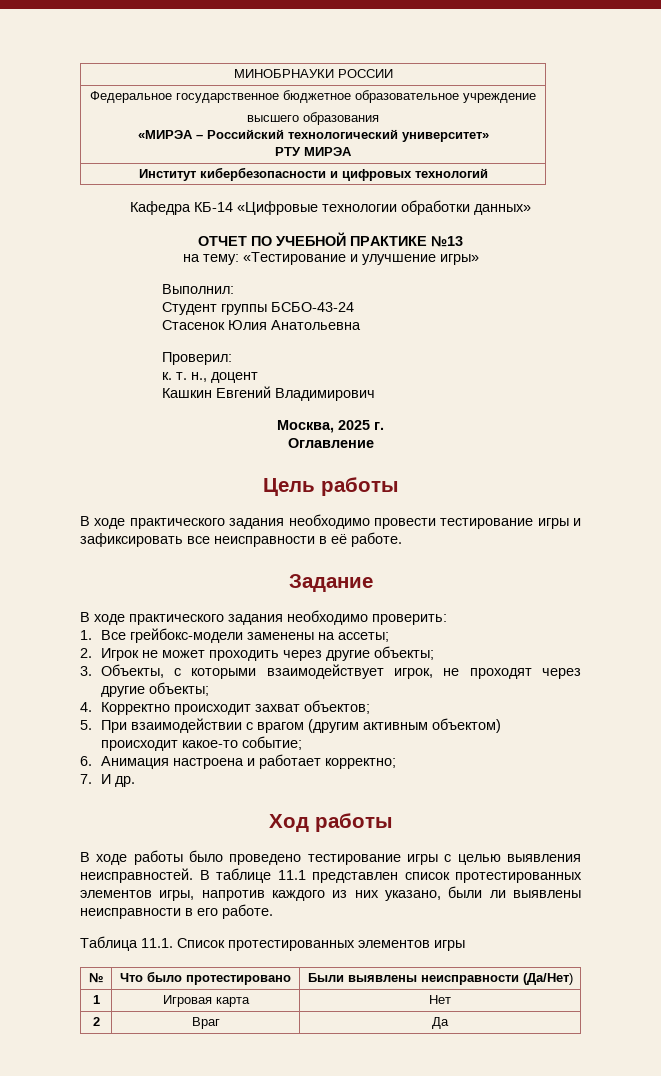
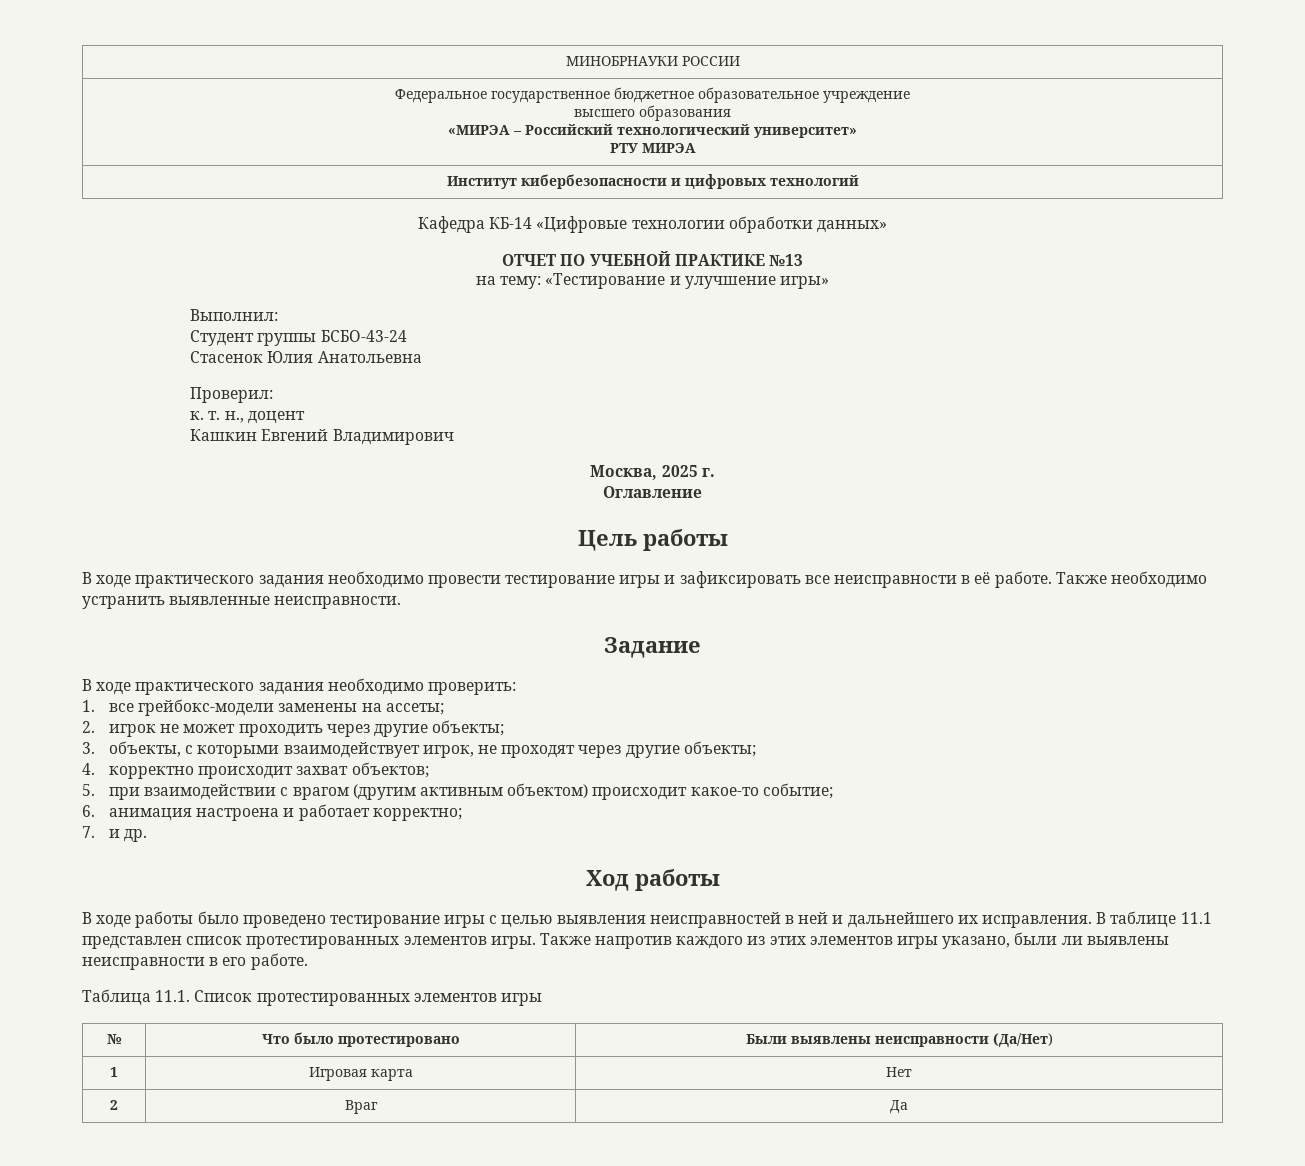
+ Также необходимо устранить выявленные неисправности.
- 1. Все грейбокс-модели заменены на ассеты;
+ 1. все грейбокс-модели заменены на ассеты;
- 2. Игрок не может проходить через другие объекты;
+ 2. игрок не может проходить через другие объекты;
- 3. Объекты, с которыми взаимодействует игрок, не проходят через другие объекты;
+ 3. объекты, с которыми взаимодействует игрок, не проходят через другие объекты;
- 4. Корректно происходит захват объектов;
+ 4. корректно происходит захват объектов;
- 5. При взаимодействии с врагом (другим активным объектом) происходит какое-то событие;
+ 5. при взаимодействии с врагом (другим активным объектом) происходит какое-то событие;
- 6. Анимация настроена и работает корректно;
+ 6. анимация настроена и работает корректно;
- 7. И др.
+ 7. и др.
- В ходе работы было проведено тестирование игры с целью выявления неисправностей.
+ В ходе работы было проведено тестирование игры с целью выявления неисправностей в ней и дальнейшего их исправления.
- В таблице 11.1 представлен список протестированных элементов игры, напротив каждого из них указано, были ли выявлены неисправности в его работе.
+ В таблице 11.1 представлен список протестированных элементов игры. Также напротив каждого из этих элементов игры указано, были ли выявлены неисправности в его работе.

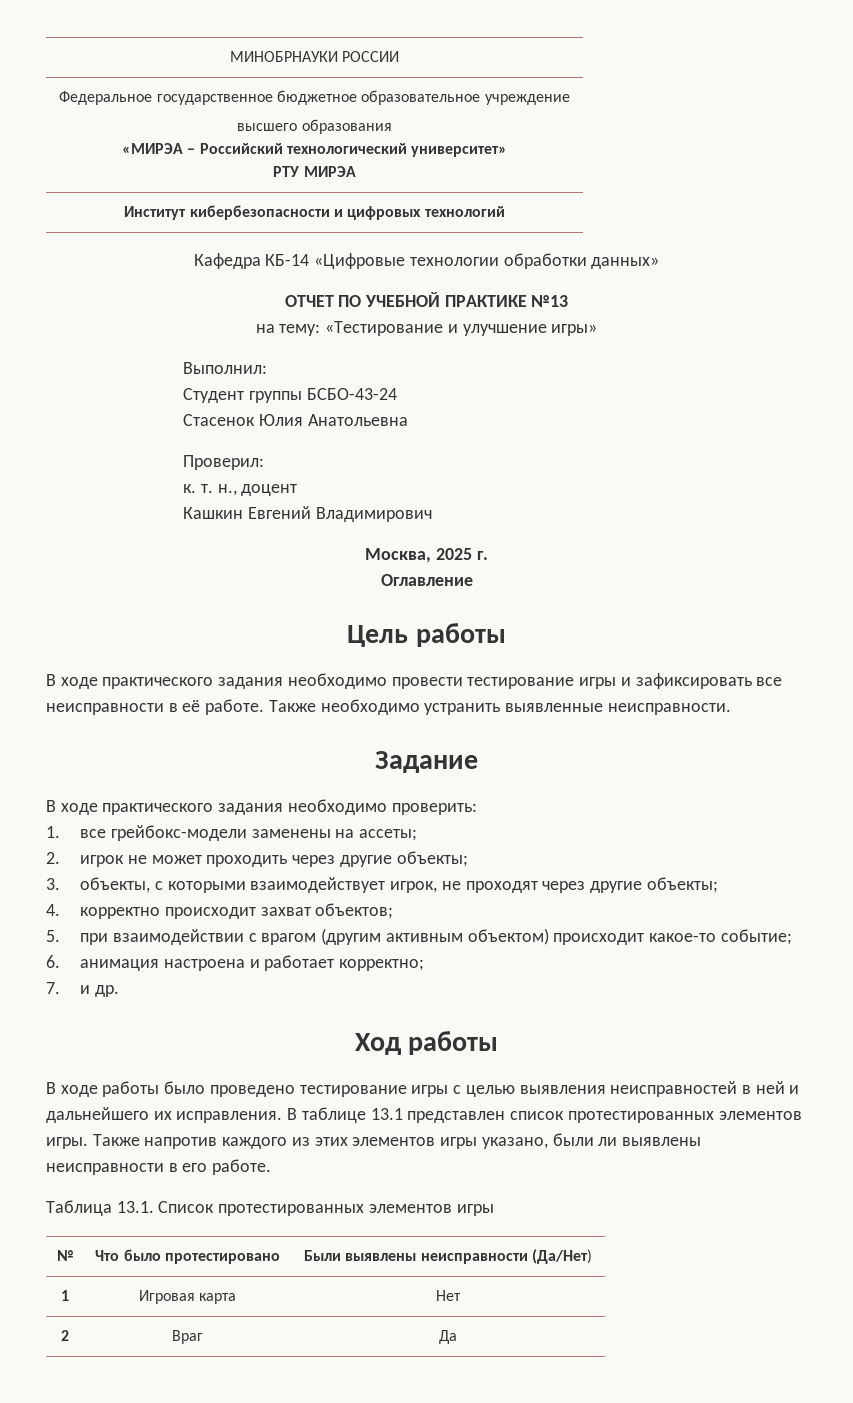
- В таблице 11.1 представлен список протестированных элементов игры.
+ В таблице 13.1 представлен список протестированных элементов игры.
- Таблица 11.1. Список протестированных элементов игры
+ Таблица 13.1. Список протестированных элементов игры

